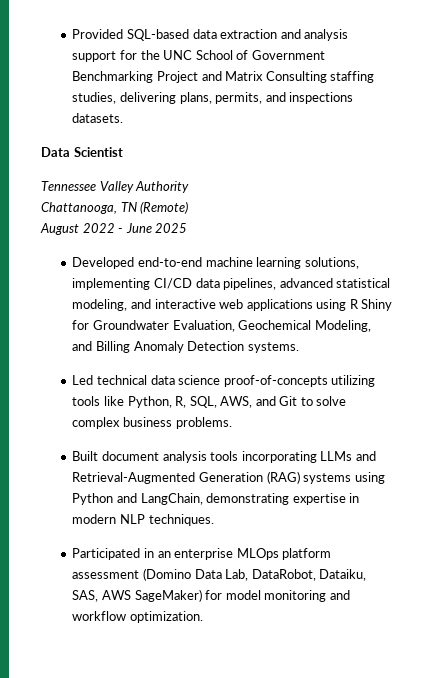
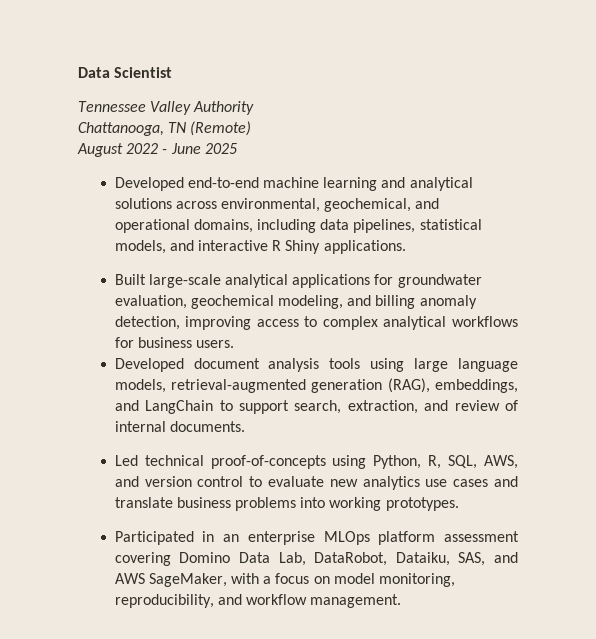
- Provided SQL-based data extraction and analysis support for the UNC School of Government Benchmarking Project and Matrix Consulting staffing studies, delivering plans, permits, and inspections datasets.
- Developed end-to-end machine learning solutions, implementing CI/CD data pipelines, advanced statistical modeling, and interactive web applications using R Shiny for Groundwater Evaluation, Geochemical Modeling, and Billing Anomaly Detection systems.
- Led technical data science proof-of-concepts utilizing tools like Python, R, SQL, AWS, and Git to solve complex business problems.
- Built document analysis tools incorporating LLMs and Retrieval-Augmented Generation (RAG) systems using Python and LangChain, demonstrating expertise in modern NLP techniques.
+ Developed end-to-end machine learning and analytical solutions across environmental, geochemical, and operational domains, including data pipelines, statistical models, and interactive R Shiny applications.
+ Built large-scale analytical applications for groundwater evaluation, geochemical modeling, and billing anomaly detection, improving access to complex analytical workflows for business users.
+ Developed document analysis tools using large language models, retrieval-augmented generation (RAG), embeddings, and LangChain to support search, extraction, and review of internal documents.
+ Led technical proof-of-concepts using Python, R, SQL, AWS, and version control to evaluate new analytics use cases and translate business problems into working prototypes.
- Participated in an enterprise MLOps platform assessment (Domino Data Lab, DataRobot, Dataiku, SAS, AWS SageMaker) for model monitoring and workflow optimization.
+ Participated in an enterprise MLOps platform assessment covering Domino Data Lab, DataRobot, Dataiku, SAS, and AWS SageMaker, with a focus on model monitoring, reproducibility, and workflow management.

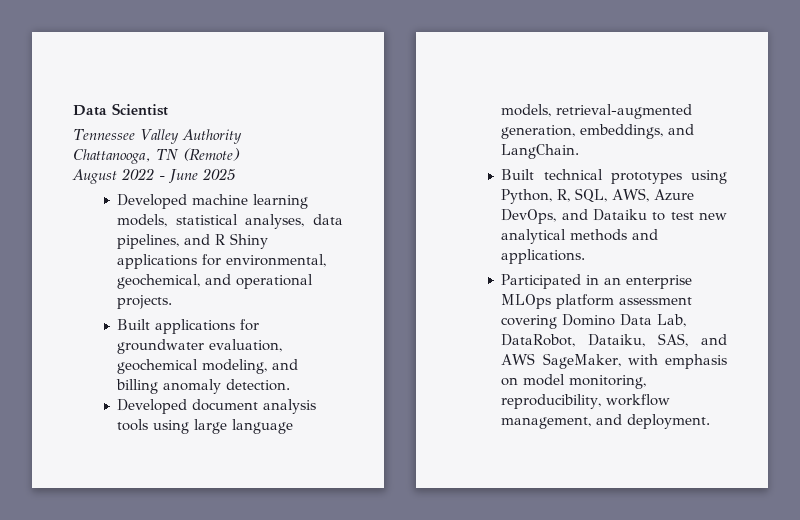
- Developed end-to-end machine learning and analytical solutions across environmental, geochemical, and operational domains, including data pipelines, statistical models, and interactive R Shiny applications.
- Built large-scale analytical applications for groundwater evaluation, geochemical modeling, and billing anomaly detection, improving access to complex analytical workflows for business users.
+ Developed machine learning models, statistical analyses, data pipelines, and R Shiny applications for environmental, geochemical, and operational projects.
+ Built applications for groundwater evaluation, geochemical modeling, and billing anomaly detection.
- Developed document analysis tools using large language models, retrieval-augmented generation (RAG), embeddings, and LangChain to support search, extraction, and review of internal documents.
- Led technical proof-of-concepts using Python, R, SQL, AWS, and version control to evaluate new analytics use cases and translate business problems into working prototypes.
+ Developed document analysis tools using large language models, retrieval-augmented generation, embeddings, and LangChain.
+ Built technical prototypes using Python, R, SQL, AWS, Azure DevOps, and Dataiku to test new analytical methods and applications.
- Participated in an enterprise MLOps platform assessment covering Domino Data Lab, DataRobot, Dataiku, SAS, and AWS SageMaker, with a focus on model monitoring, reproducibility, and workflow management.
+ Participated in an enterprise MLOps platform assessment covering Domino Data Lab, DataRobot, Dataiku, SAS, and AWS SageMaker, with emphasis on model monitoring, reproducibility, workflow management, and deployment.

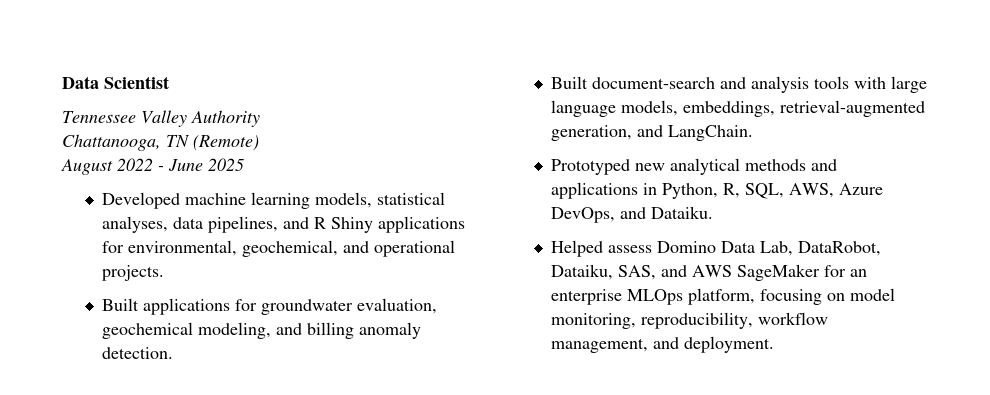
- Developed document analysis tools using large language models, retrieval-augmented generation, embeddings, and LangChain.
+ Built document-search and analysis tools with large language models, embeddings, retrieval-augmented generation, and LangChain.
- Built technical prototypes using Python, R, SQL, AWS, Azure DevOps, and Dataiku to test new analytical methods and applications.
- Participated in an enterprise MLOps platform assessment covering Domino Data Lab, DataRobot, Dataiku, SAS, and AWS SageMaker, with emphasis on model monitoring, reproducibility, workflow management, and deployment.
+ Prototyped new analytical methods and applications in Python, R, SQL, AWS, Azure DevOps, and Dataiku.
+ Helped assess Domino Data Lab, DataRobot, Dataiku, SAS, and AWS SageMaker for an enterprise MLOps platform, focusing on model monitoring, reproducibility, workflow management, and deployment.

